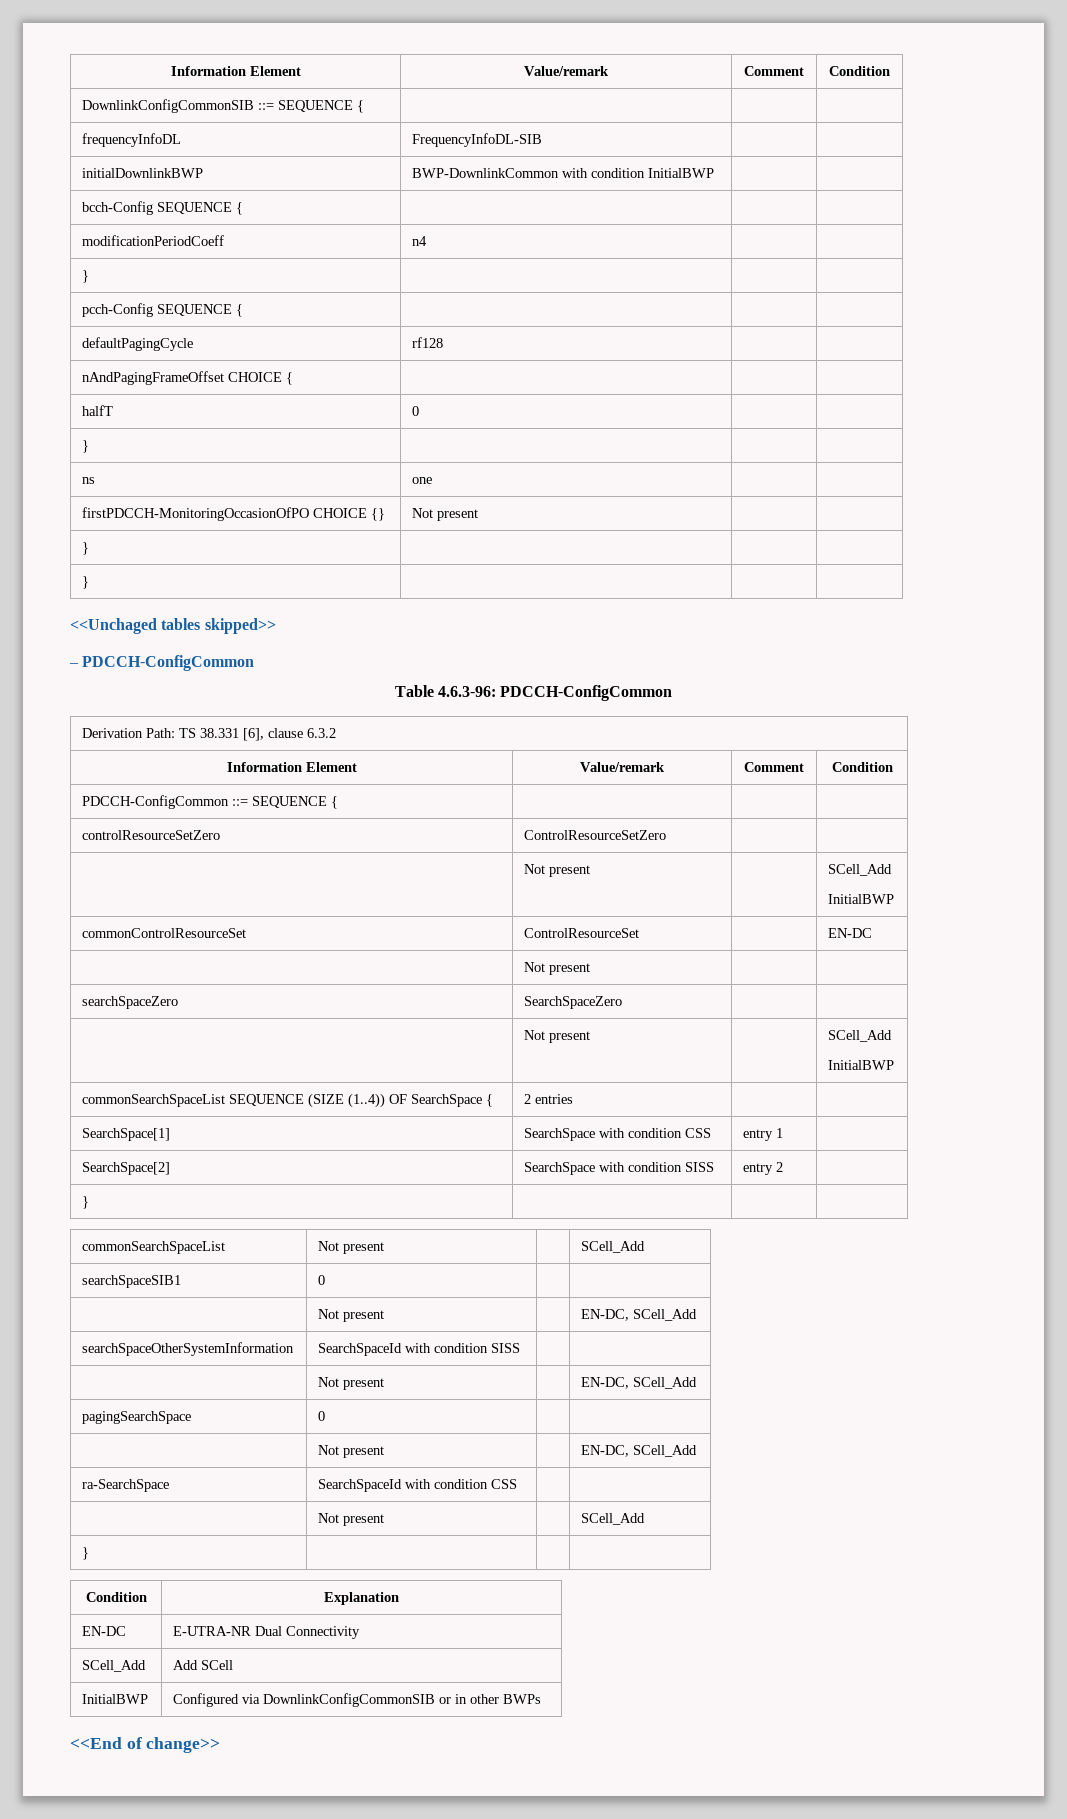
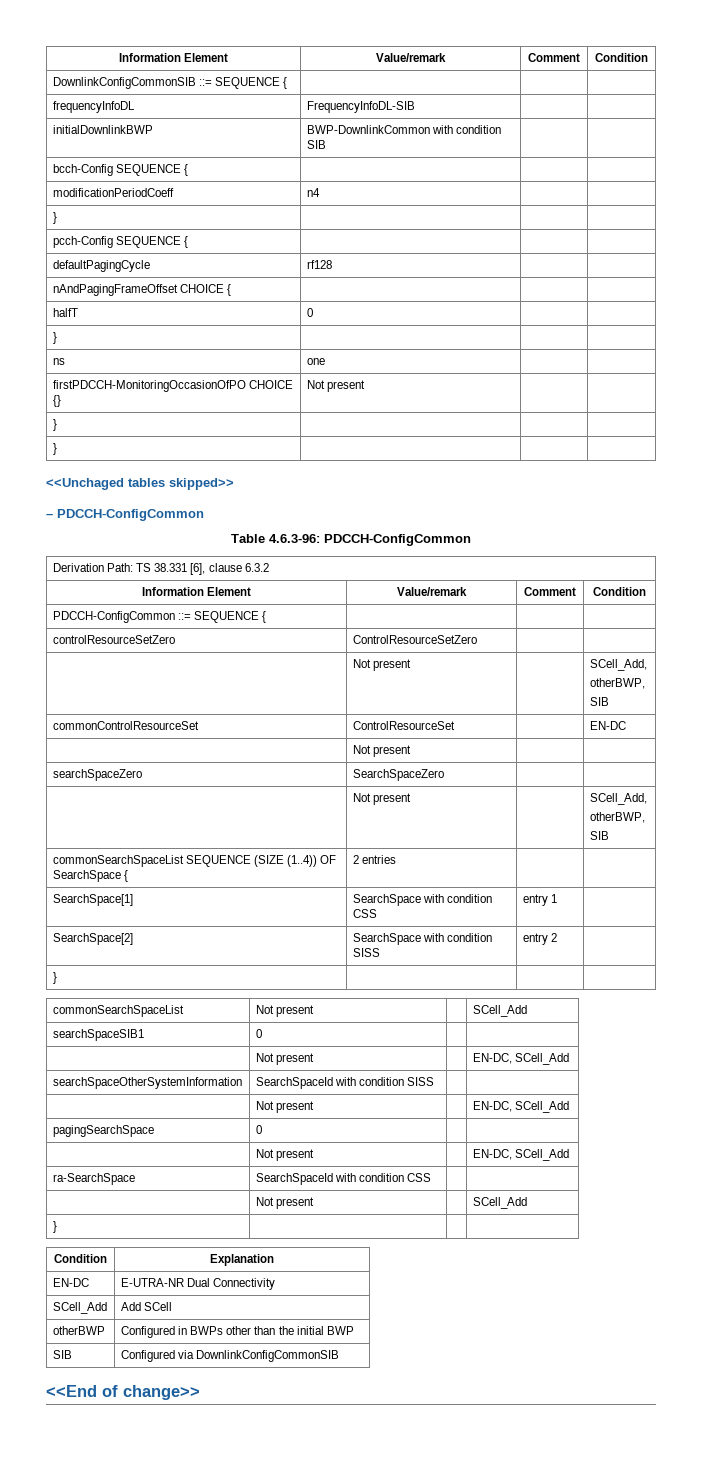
- initialDownlinkBWP | BWP-DownlinkCommon with condition InitialBWP | |
+ initialDownlinkBWP | BWP-DownlinkCommon with condition SIB | |
  controlResourceSetZero | ControlResourceSetZero | |
- | Not present | | SCell_Add
- InitialBWP
+ | Not present | | SCell_Add,
+ otherBWP,
+ SIB
  searchSpaceZero | SearchSpaceZero | |
- | Not present | | SCell_Add
- InitialBWP
+ | Not present | | SCell_Add,
+ otherBWP,
+ SIB
- InitialBWP | Configured via DownlinkConfigCommonSIB or in other BWPs
+ otherBWP | Configured in BWPs other than the initial BWP
+ SIB | Configured via DownlinkConfigCommonSIB

